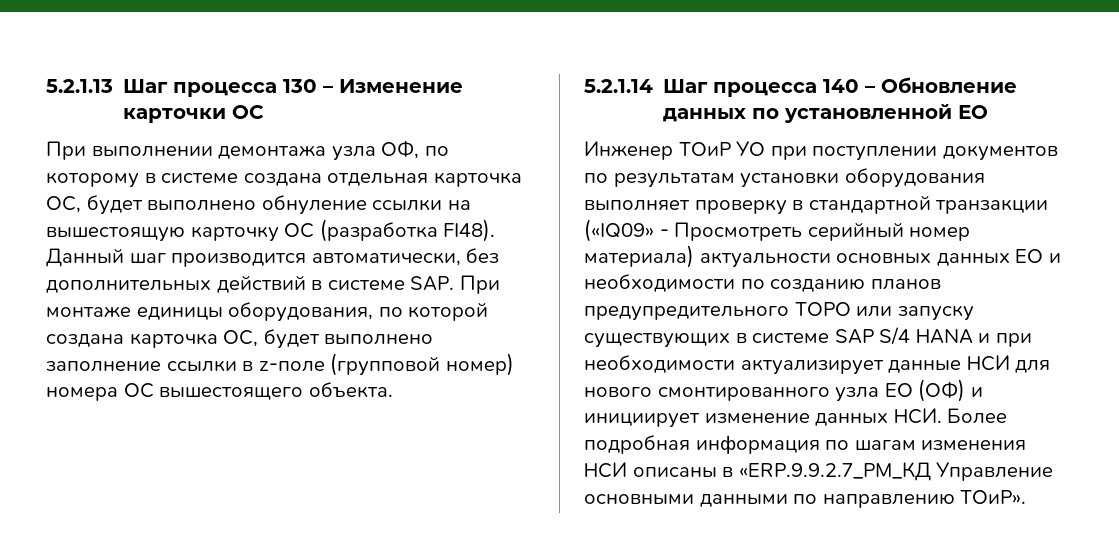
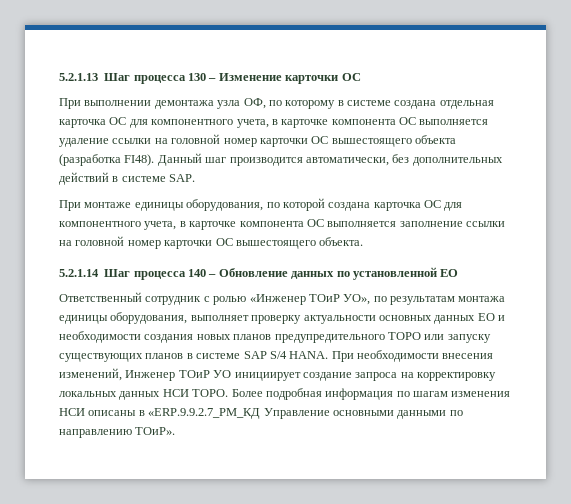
- При выполнении демонтажа узла ОФ, по которому в системе создана отдельная карточка ОС, будет выполнено обнуление ссылки на вышестоящую карточку ОС (разработка FI48).
+ При выполнении демонтажа узла ОФ, по которому в системе создана отдельная карточка ОС для компонентного учета, в карточке компонента ОС выполняется удаление ссылки на головной номер карточки ОС вышестоящего объекта (разработка FI48).
- Данный шаг производится автоматически, без дополнительных действий в системе SAP. При монтаже единицы оборудования, по которой создана карточка ОС, будет выполнено заполнение ссылки в z-поле (групповой номер) номера ОС вышестоящего объекта.
+ Данный шаг производится автоматически, без дополнительных действий в системе SAP.
+ При монтаже единицы оборудования, по которой создана карточка ОС для компонентного учета, в карточке компонента ОС выполняется заполнение ссылки на головной номер карточки ОС вышестоящего объекта.
- Инженер ТОиР УО при поступлении документов по результатам установки оборудования выполняет проверку в стандартной транзакции («IQ09» - Просмотреть серийный номер материала) актуальности основных данных ЕО и необходимости по созданию планов предупредительного ТОРО или запуску существующих в системе SAP S/4 HANA и при необходимости актуализирует данные НСИ для нового смонтированного узла ЕО (ОФ) и инициирует изменение данных НСИ. Более подробная информация по шагам изменения НСИ описаны в «ERP.9.9.2.7_PM_КД Управление основными данными по направлению ТОиР».
+ Ответственный сотрудник с ролью «Инженер ТОиР УО», по результатам монтажа единицы оборудования, выполняет проверку актуальности основных данных ЕО и необходимости создания новых планов предупредительного ТОРО или запуску существующих планов в системе SAP S/4 HANA. При необходимости внесения изменений, Инженер ТОиР УО инициирует создание запроса на корректировку локальных данных НСИ ТОРО. Более подробная информация по шагам изменения НСИ описаны в «ERP.9.9.2.7_PM_КД Управление основными данными по направлению ТОиР».

